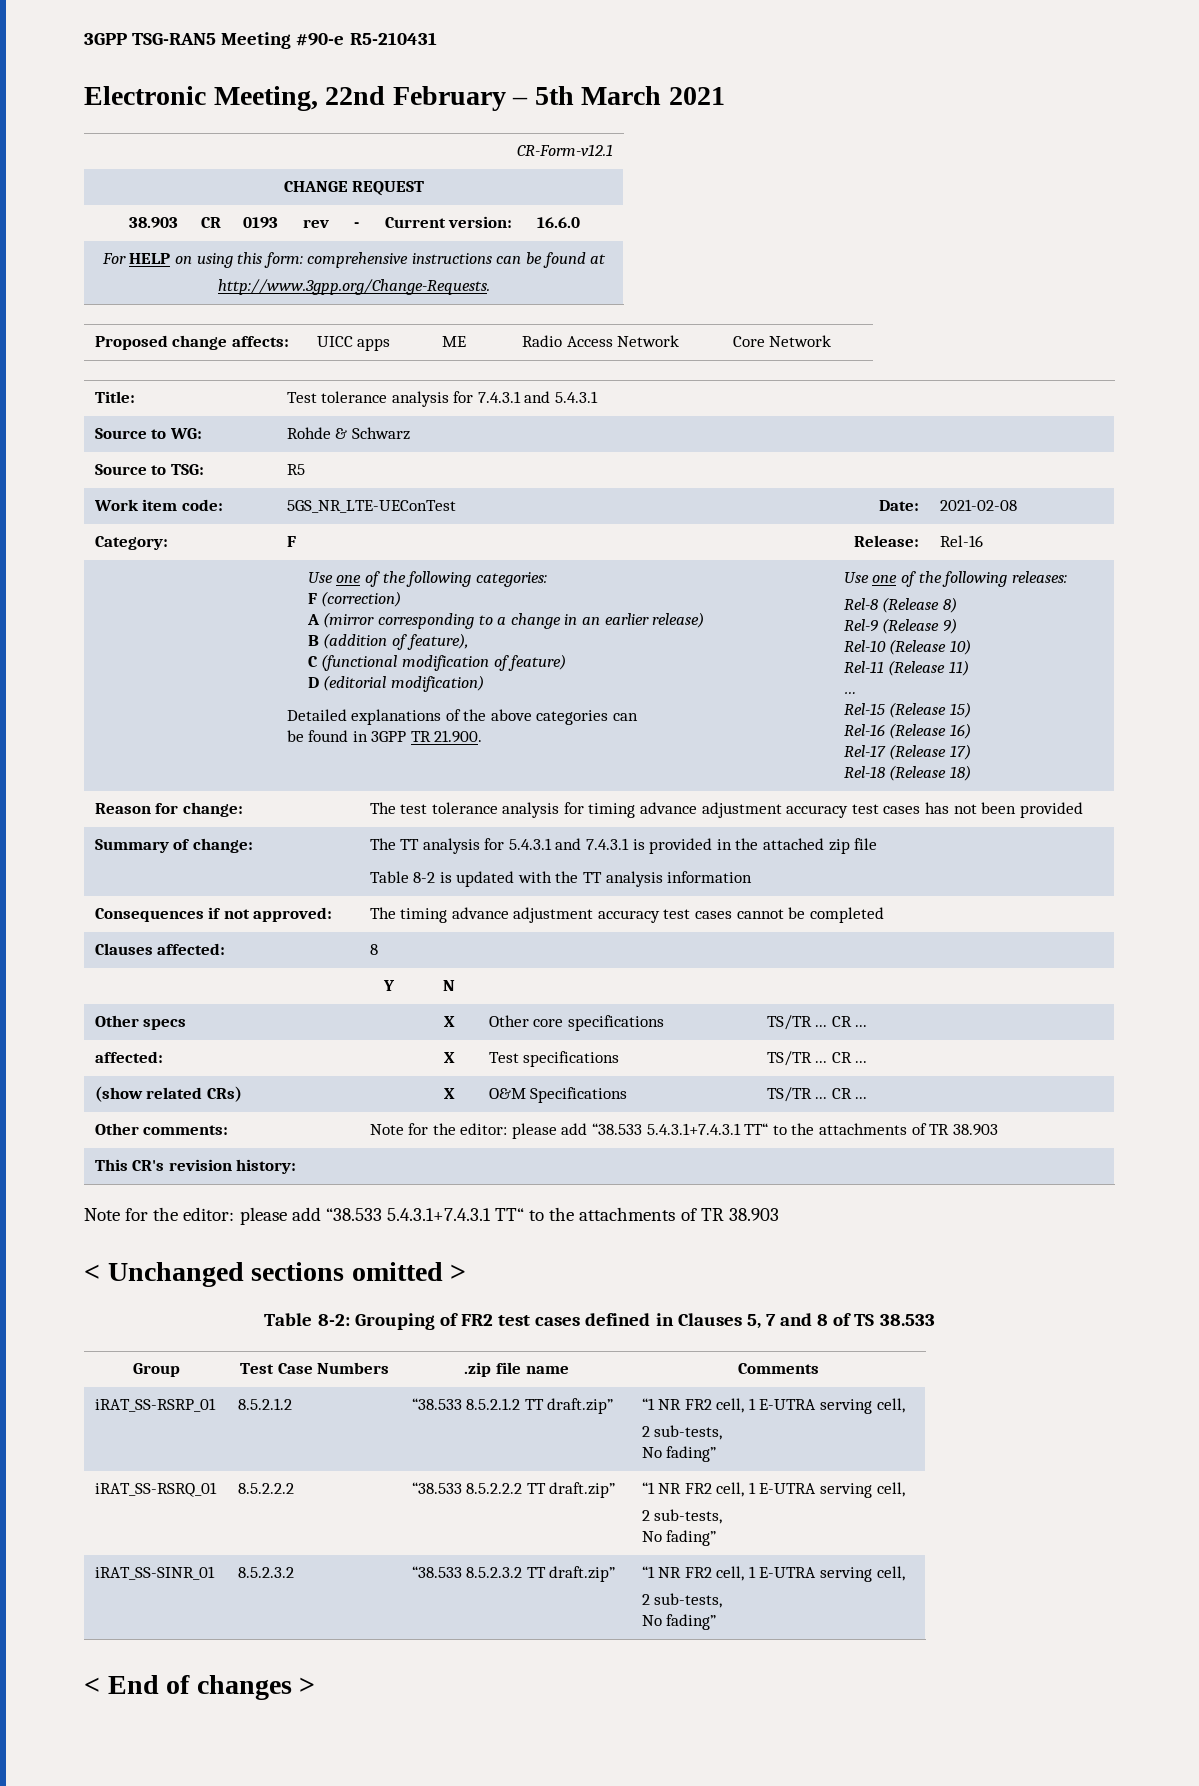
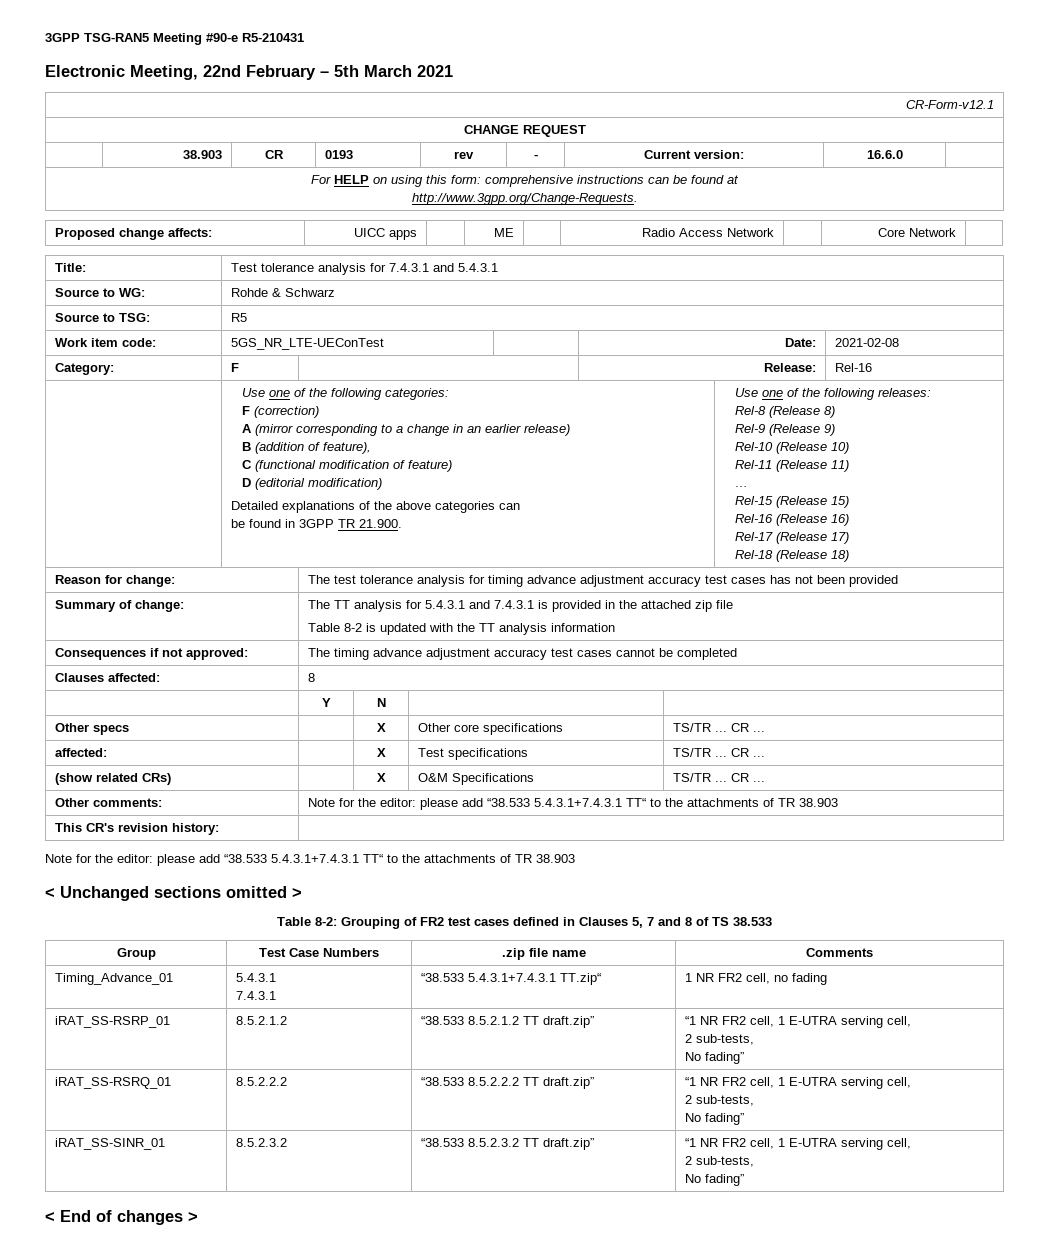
+ Timing_Advance_01 | 5.4.3.1
+ 7.4.3.1 | “38.533 5.4.3.1+7.4.3.1 TT.zip“ | 1 NR FR2 cell, no fading

